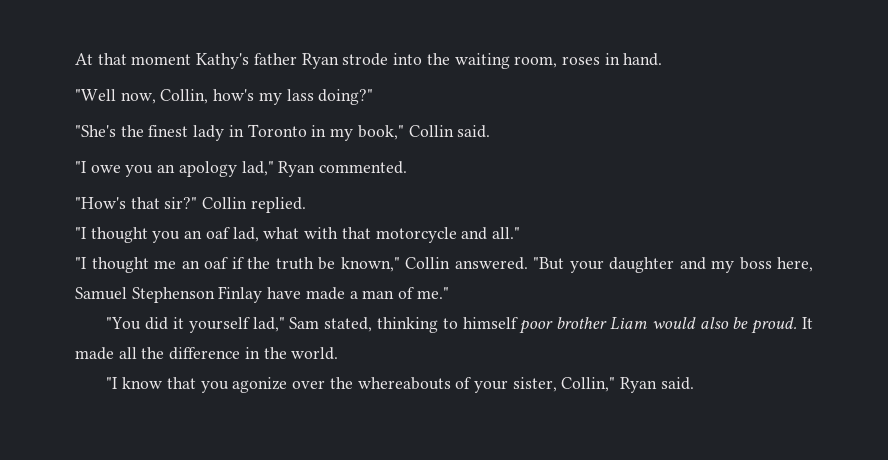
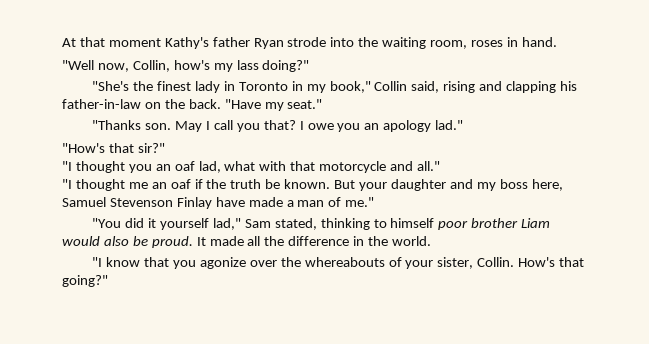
- "She's the finest lady in Toronto in my book," Collin said.
- "I owe you an apology lad," Ryan commented.
+ "She's the finest lady in Toronto in my book," Collin said, rising and clapping his father-in-law on the back. "Have my seat."
+ "Thanks son. May I call you that? I owe you an apology lad."
- Collin replied.
- "I thought me an oaf if the truth be known," Collin answered. "But your daughter and my boss here, Samuel Stephenson Finlay have made a man of me."
+ "I thought me an oaf if the truth be known. But your daughter and my boss here, Samuel Stevenson Finlay have made a man of me."
- "I know that you agonize over the whereabouts of your sister, Collin," Ryan said.
+ "I know that you agonize over the whereabouts of your sister, Collin. How's that going?"

